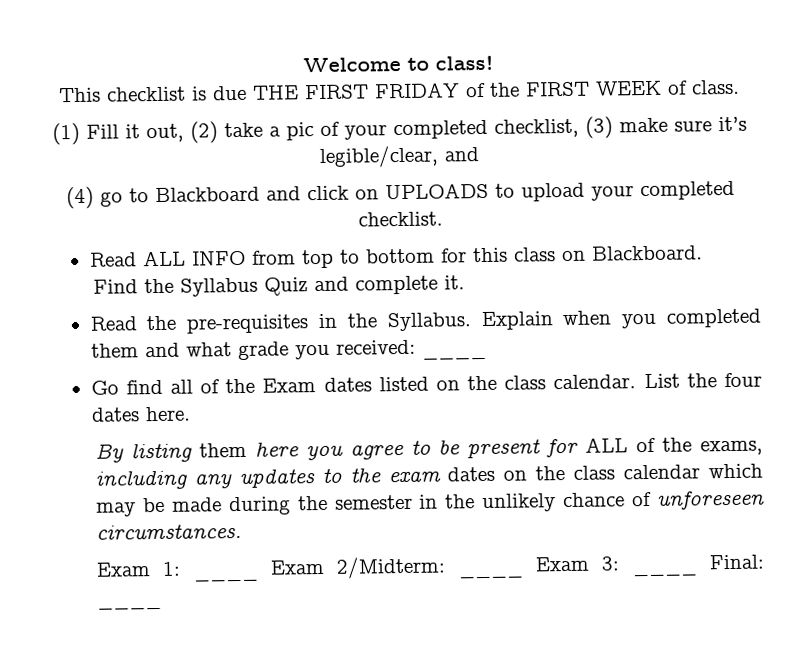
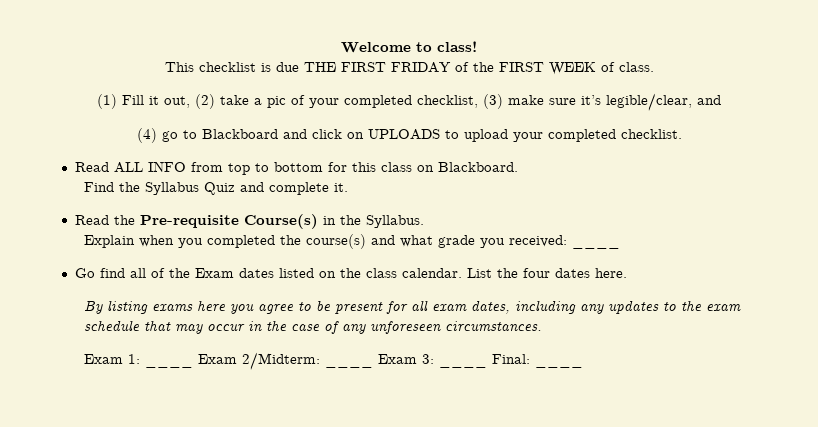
- Read the pre-requisites in the Syllabus. Explain when you completed them and what grade you received: ____
+ Read the Pre-requisite Course(s) in the Syllabus.
+ Explain when you completed the course(s) and what grade you received: ____
- By listing them here you agree to be present for ALL of the exams, including any updates to the exam dates on the class calendar which may be made during the semester in the unlikely chance of unforeseen circumstances.
+ By listing exams here you agree to be present for all exam dates, including any updates to the exam schedule that may occur in the case of any unforeseen circumstances.

